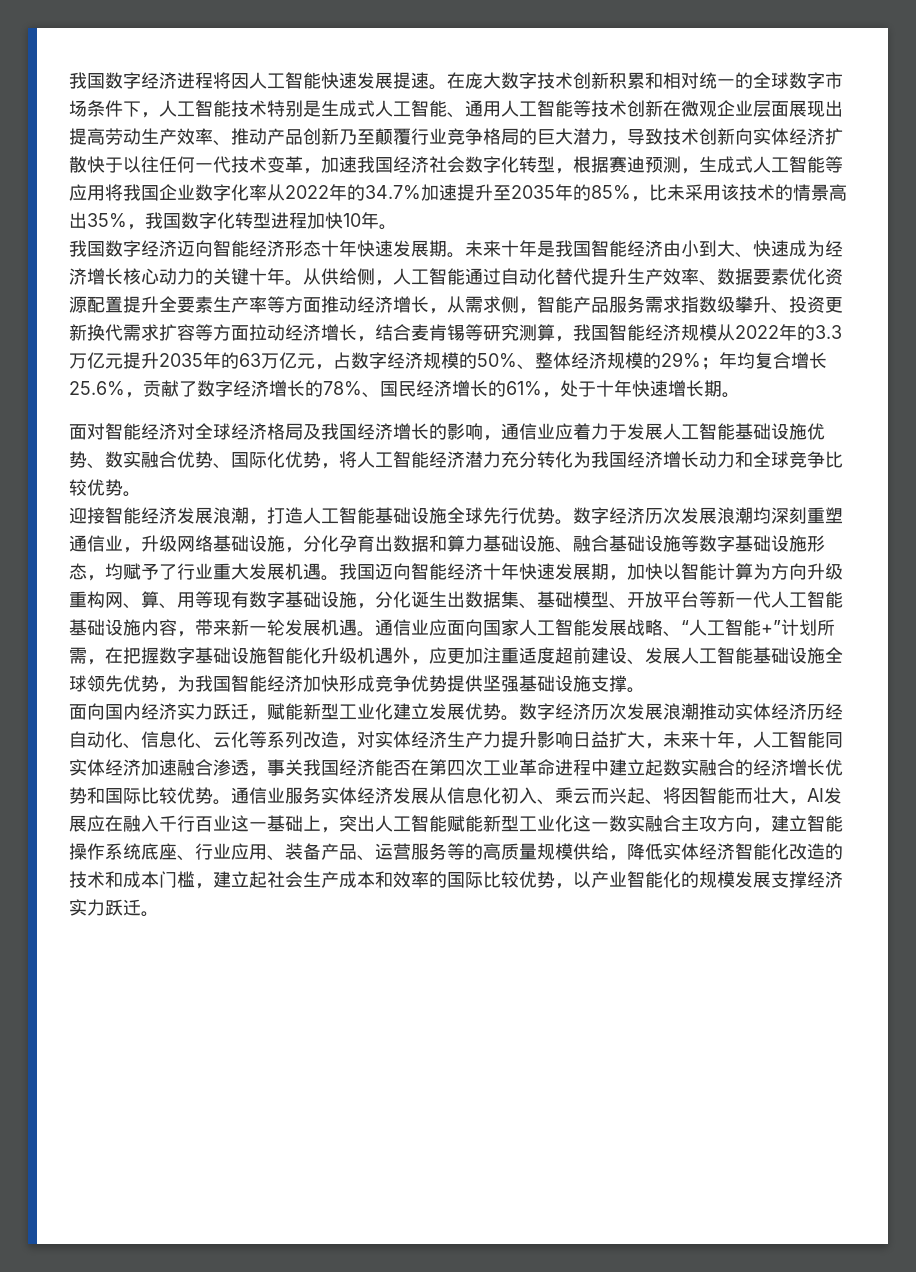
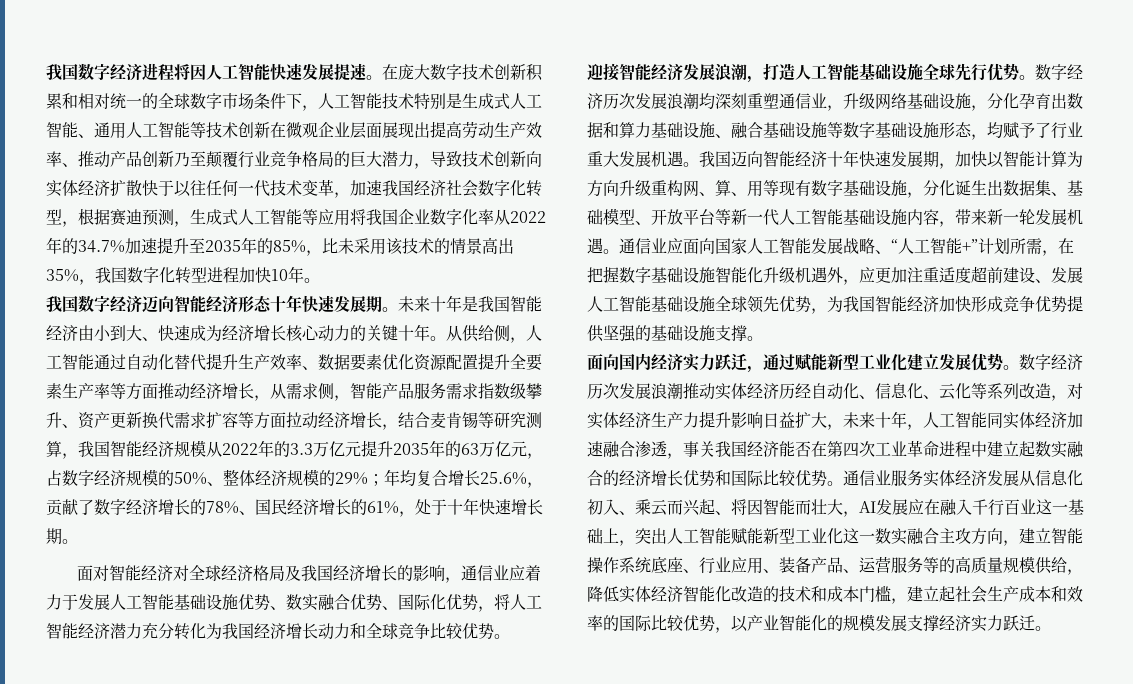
- 从供给侧，人工智能通过自动化替代提升生产效率、数据要素优化资源配置提升全要素生产率等方面推动经济增长，从需求侧，智能产品服务需求指数级攀升、投资更新换代需求扩容等方面拉动经济增长，结合麦肯锡等研究测算，我国智能经济规模从2022年的3.3万亿元提升2035年的63万亿元，占数字经济规模的50%、整体经济规模的29%；
+ 从供给侧，人工智能通过自动化替代提升生产效率、数据要素优化资源配置提升全要素生产率等方面推动经济增长，从需求侧，智能产品服务需求指数级攀升、资产更新换代需求扩容等方面拉动经济增长，结合麦肯锡等研究测算，我国智能经济规模从2022年的3.3万亿元提升2035年的63万亿元，占数字经济规模的50%、整体经济规模的29%；
- 通信业应面向国家人工智能发展战略、“人工智能+”计划所需，在把握数字基础设施智能化升级机遇外，应更加注重适度超前建设、发展人工智能基础设施全球领先优势，为我国智能经济加快形成竞争优势提供坚强基础设施支撑。
+ 通信业应面向国家人工智能发展战略、“人工智能+”计划所需，在把握数字基础设施智能化升级机遇外，应更加注重适度超前建设、发展人工智能基础设施全球领先优势，为我国智能经济加快形成竞争优势提供坚强的基础设施支撑。
- 面向国内经济实力跃迁，赋能新型工业化建立发展优势。
+ 面向国内经济实力跃迁，通过赋能新型工业化建立发展优势。

